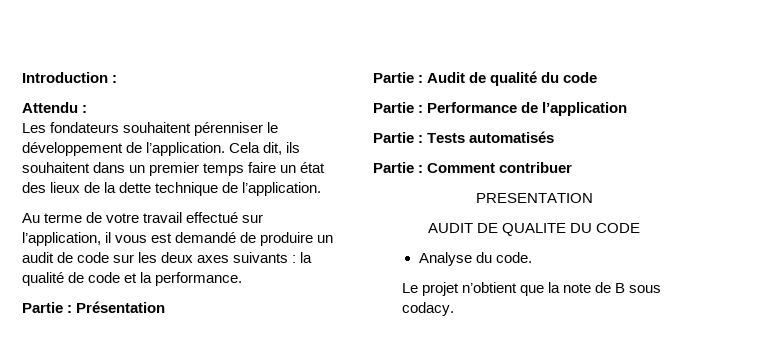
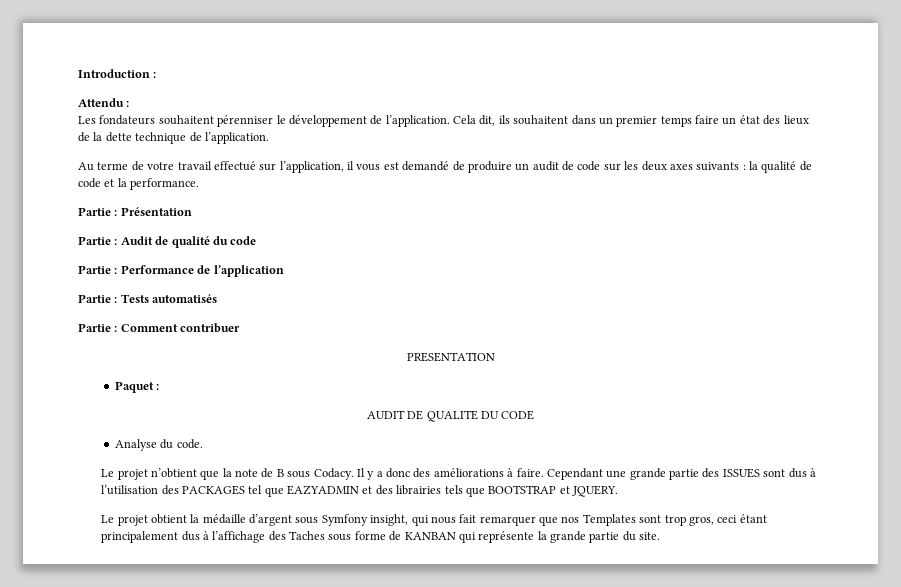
+ Paquet :
- Le projet n’obtient que la note de B sous codacy.
+ Le projet n’obtient que la note de B sous Codacy. Il y a donc des améliorations à faire. Cependant une grande partie des ISSUES sont dus à l’utilisation des PACKAGES tel que EAZYADMIN et des librairies tels que BOOTSTRAP et JQUERY.
+ Le projet obtient la médaille d’argent sous Symfony insight, qui nous fait remarquer que nos Templates sont trop gros, ceci étant principalement dus à l’affichage des Taches sous forme de KANBAN qui représente la grande partie du site.

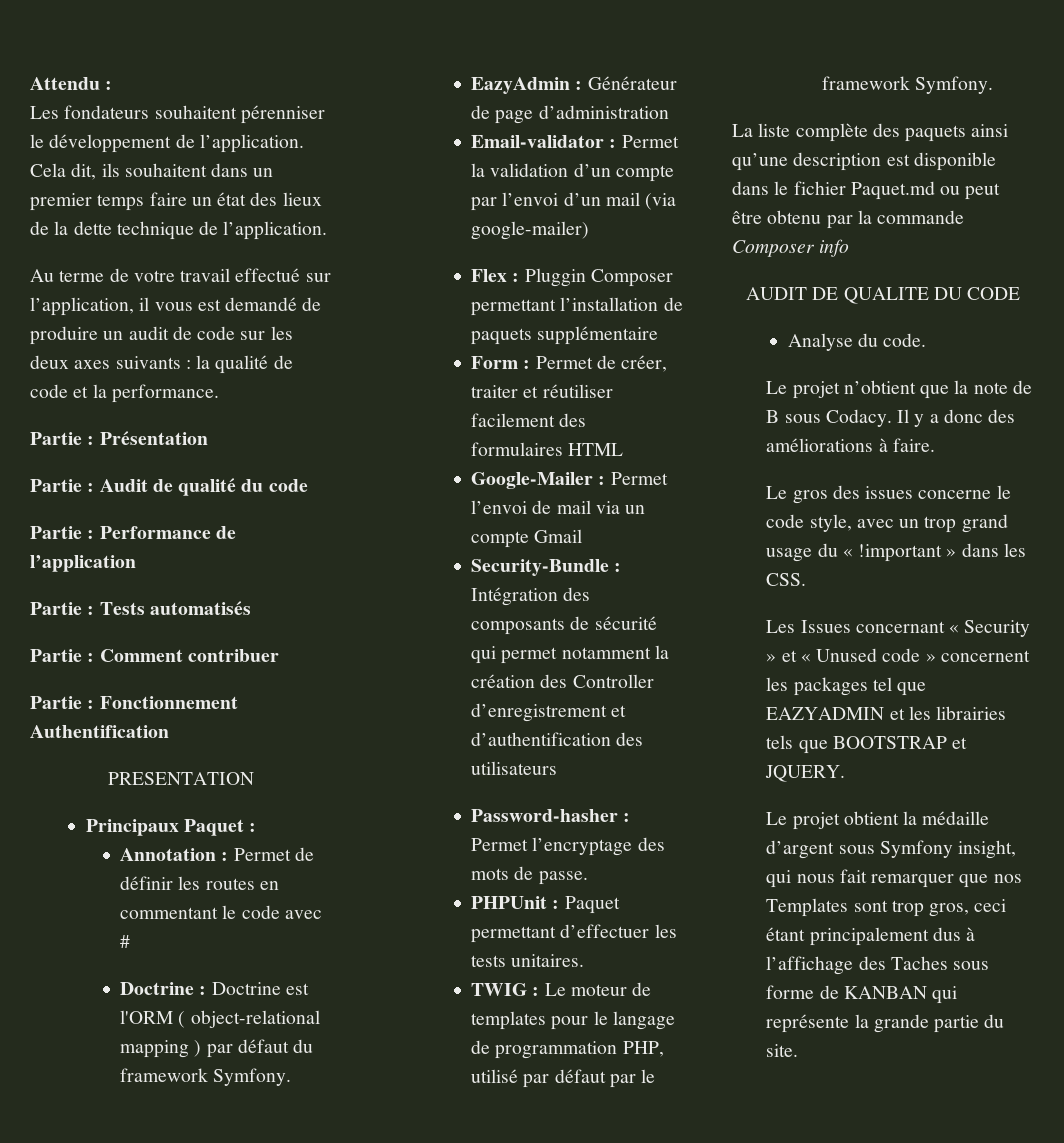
- Introduction :
+ Partie : Fonctionnement Authentification
- Paquet :
+ Principaux Paquet :
+ Annotation : Permet de définir les routes en commentant le code avec #
+ Doctrine : Doctrine est l'ORM ( object-relational mapping ) par défaut du framework Symfony.
+ EazyAdmin : Générateur de page d’administration
+ Email-validator : Permet la validation d’un compte par l’envoi d’un mail (via google-mailer)
+ Flex : Pluggin Composer permettant l’installation de paquets supplémentaire
+ Form : Permet de créer, traiter et réutiliser facilement des formulaires HTML
+ Google-Mailer : Permet l’envoi de mail via un compte Gmail
+ Security-Bundle : Intégration des composants de sécurité qui permet notamment la création des Controller d’enregistrement et d’authentification des utilisateurs
+ Password-hasher : Permet l’encryptage des mots de passe.
+ PHPUnit : Paquet permettant d’effectuer les tests unitaires.
+ TWIG : Le moteur de templates pour le langage de programmation PHP, utilisé par défaut par le framework Symfony.
+ La liste complète des paquets ainsi qu’une description est disponible dans le fichier Paquet.md ou peut être obtenu par la commande Composer info
- Il y a donc des améliorations à faire. Cependant une grande partie des ISSUES sont dus à l’utilisation des PACKAGES tel que EAZYADMIN et des librairies tels que BOOTSTRAP et JQUERY.
+ Il y a donc des améliorations à faire.
+ Le gros des issues concerne le code style, avec un trop grand usage du « !important » dans les CSS.
+ Les Issues concernant « Security » et « Unused code » concernent les packages tel que EAZYADMIN et les librairies tels que BOOTSTRAP et JQUERY.

